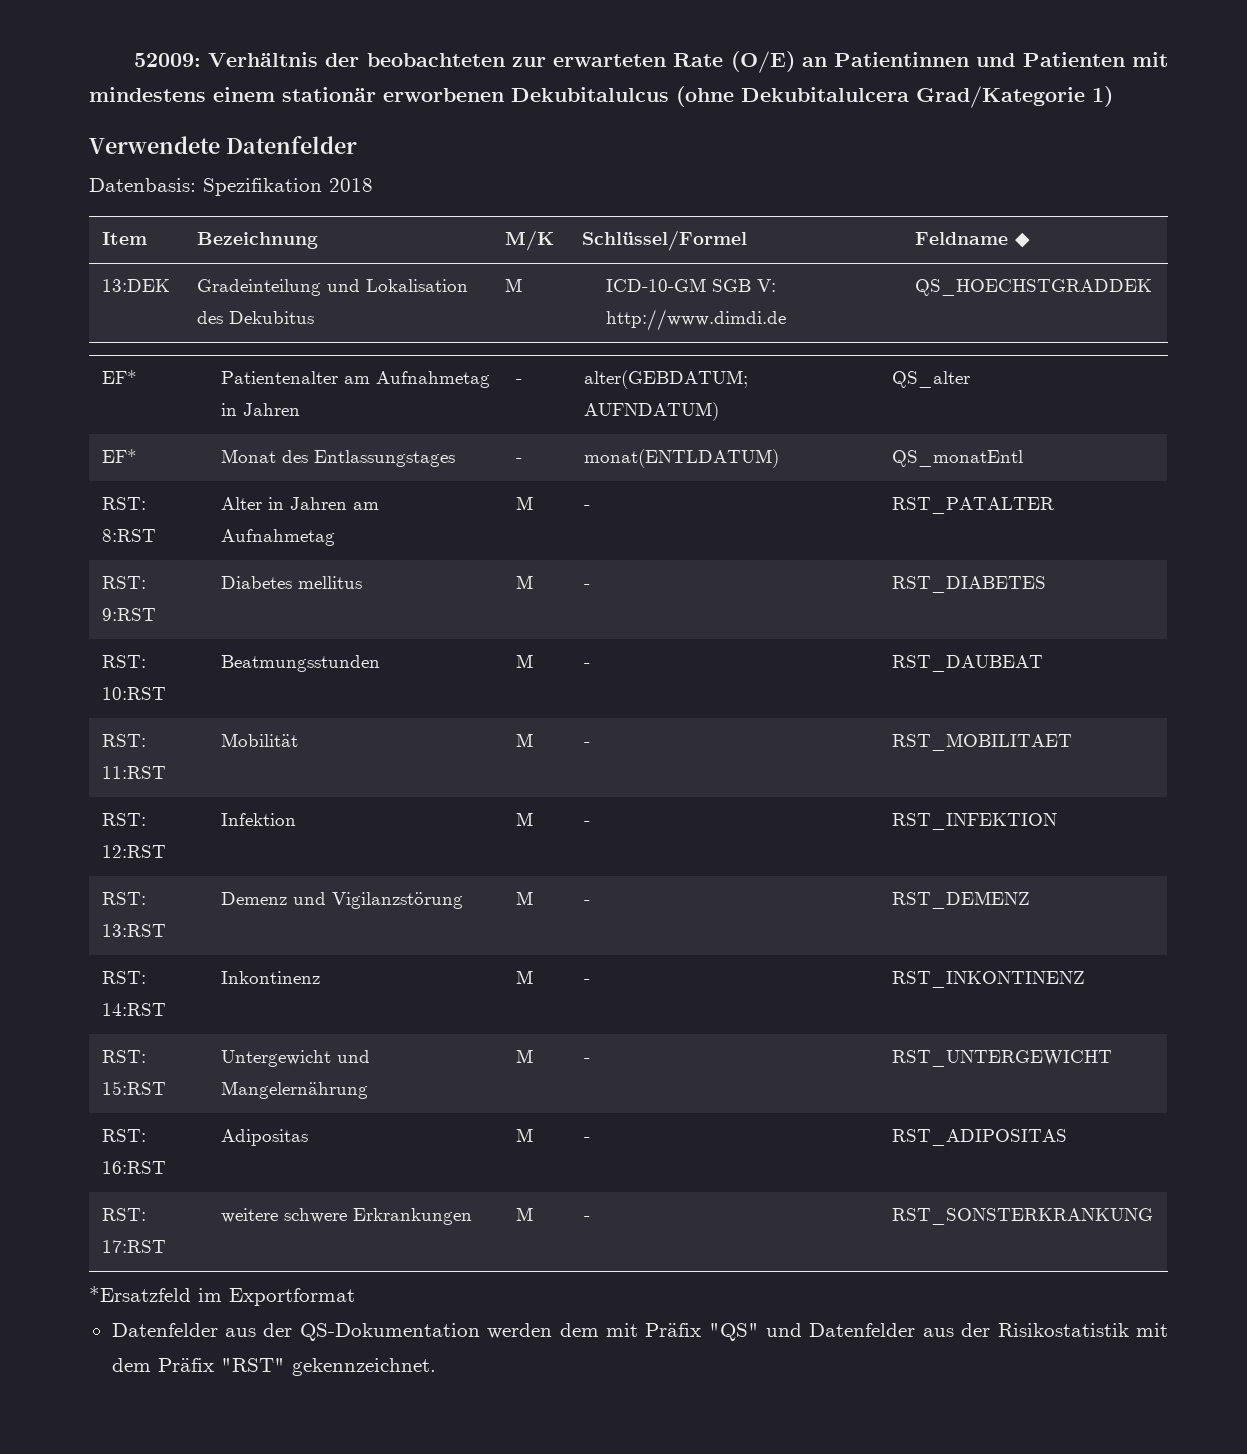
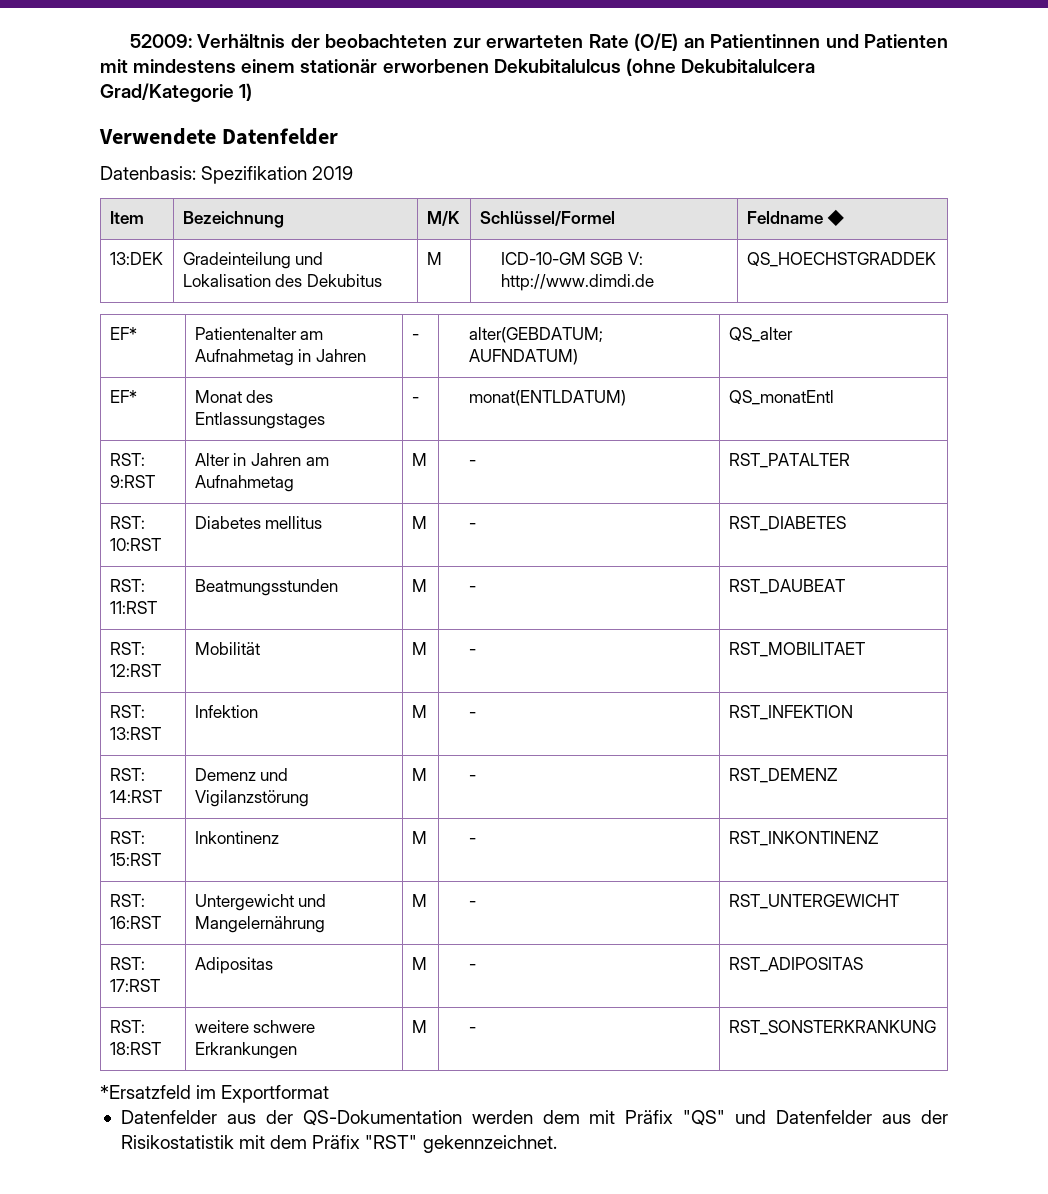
- Datenbasis: Spezifikation 2018
+ Datenbasis: Spezifikation 2019
- RST: 8:RST | Alter in Jahren am Aufnahmetag | M | - | RST_PATALTER
+ RST: 9:RST | Alter in Jahren am Aufnahmetag | M | - | RST_PATALTER
- RST: 9:RST | Diabetes mellitus | M | - | RST_DIABETES
+ RST: 10:RST | Diabetes mellitus | M | - | RST_DIABETES
- RST: 10:RST | Beatmungsstunden | M | - | RST_DAUBEAT
+ RST: 11:RST | Beatmungsstunden | M | - | RST_DAUBEAT
- RST: 11:RST | Mobilität | M | - | RST_MOBILITAET
+ RST: 12:RST | Mobilität | M | - | RST_MOBILITAET
- RST: 12:RST | Infektion | M | - | RST_INFEKTION
+ RST: 13:RST | Infektion | M | - | RST_INFEKTION
- RST: 13:RST | Demenz und Vigilanzstörung | M | - | RST_DEMENZ
+ RST: 14:RST | Demenz und Vigilanzstörung | M | - | RST_DEMENZ
- RST: 14:RST | Inkontinenz | M | - | RST_INKONTINENZ
+ RST: 15:RST | Inkontinenz | M | - | RST_INKONTINENZ
- RST: 15:RST | Untergewicht und Mangelernährung | M | - | RST_UNTERGEWICHT
+ RST: 16:RST | Untergewicht und Mangelernährung | M | - | RST_UNTERGEWICHT
- RST: 16:RST | Adipositas | M | - | RST_ADIPOSITAS
+ RST: 17:RST | Adipositas | M | - | RST_ADIPOSITAS
- RST: 17:RST | weitere schwere Erkrankungen | M | - | RST_SONSTERKRANKUNG
+ RST: 18:RST | weitere schwere Erkrankungen | M | - | RST_SONSTERKRANKUNG

